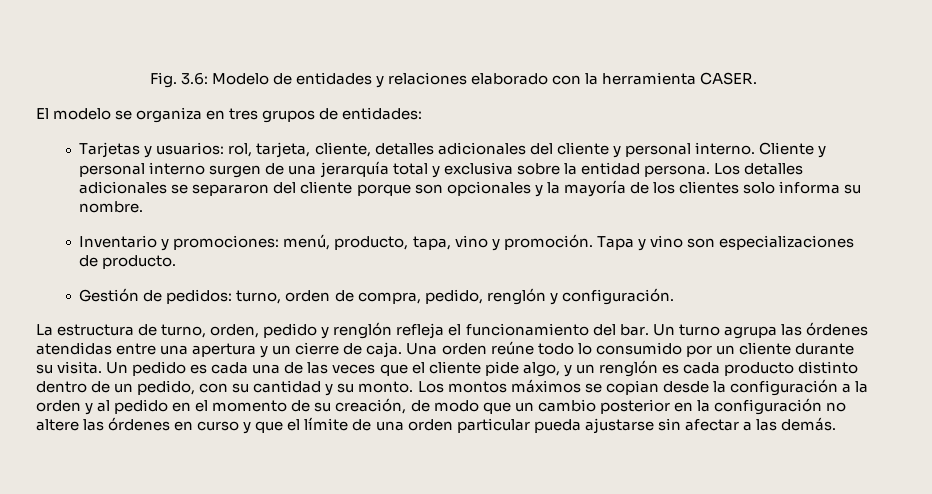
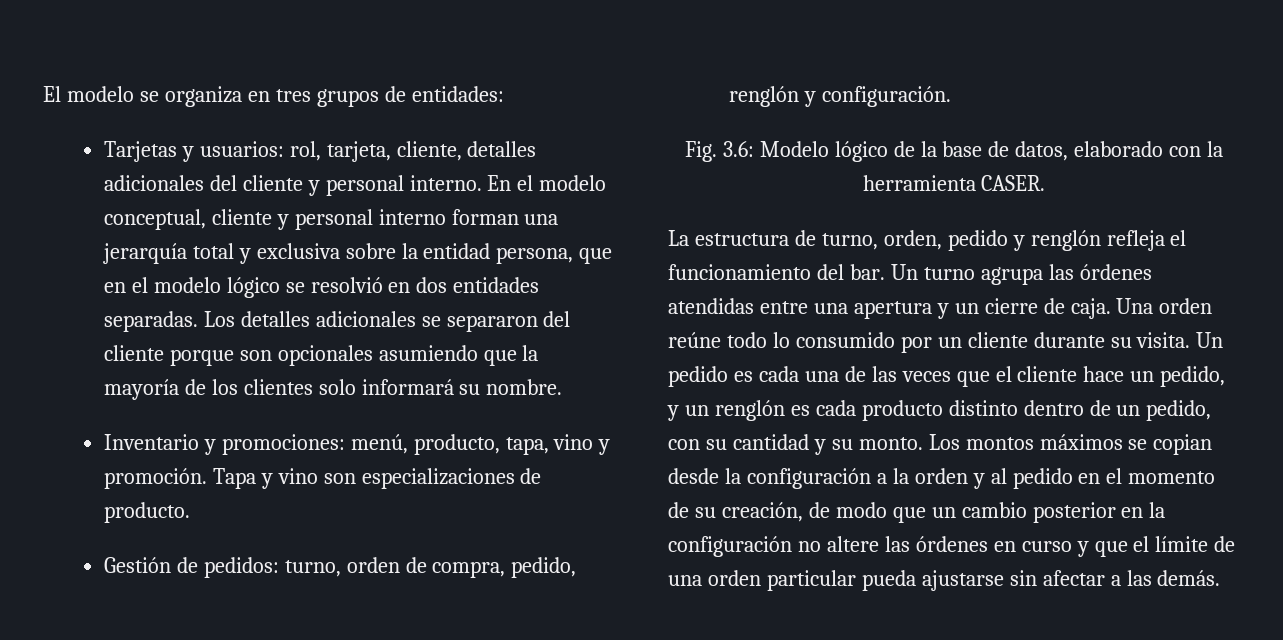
- Fig. 3.6: Modelo de entidades y relaciones elaborado con la herramienta CASER.
- Cliente y personal interno surgen de una jerarquía total y exclusiva sobre la entidad persona.
+ En el modelo conceptual, cliente y personal interno forman una jerarquía total y exclusiva sobre la entidad persona, que en el modelo lógico se resolvió en dos entidades separadas.
- Los detalles adicionales se separaron del cliente porque son opcionales y la mayoría de los clientes solo informa su nombre.
+ Los detalles adicionales se separaron del cliente porque son opcionales asumiendo que la mayoría de los clientes solo informará su nombre.
+ Fig. 3.6: Modelo lógico de la base de datos, elaborado con la herramienta CASER.
- Un pedido es cada una de las veces que el cliente pide algo, y un renglón es cada producto distinto dentro de un pedido, con su cantidad y su monto.
+ Un pedido es cada una de las veces que el cliente hace un pedido, y un renglón es cada producto distinto dentro de un pedido, con su cantidad y su monto.

